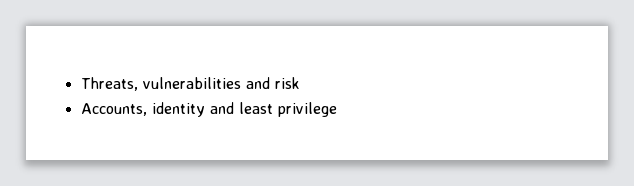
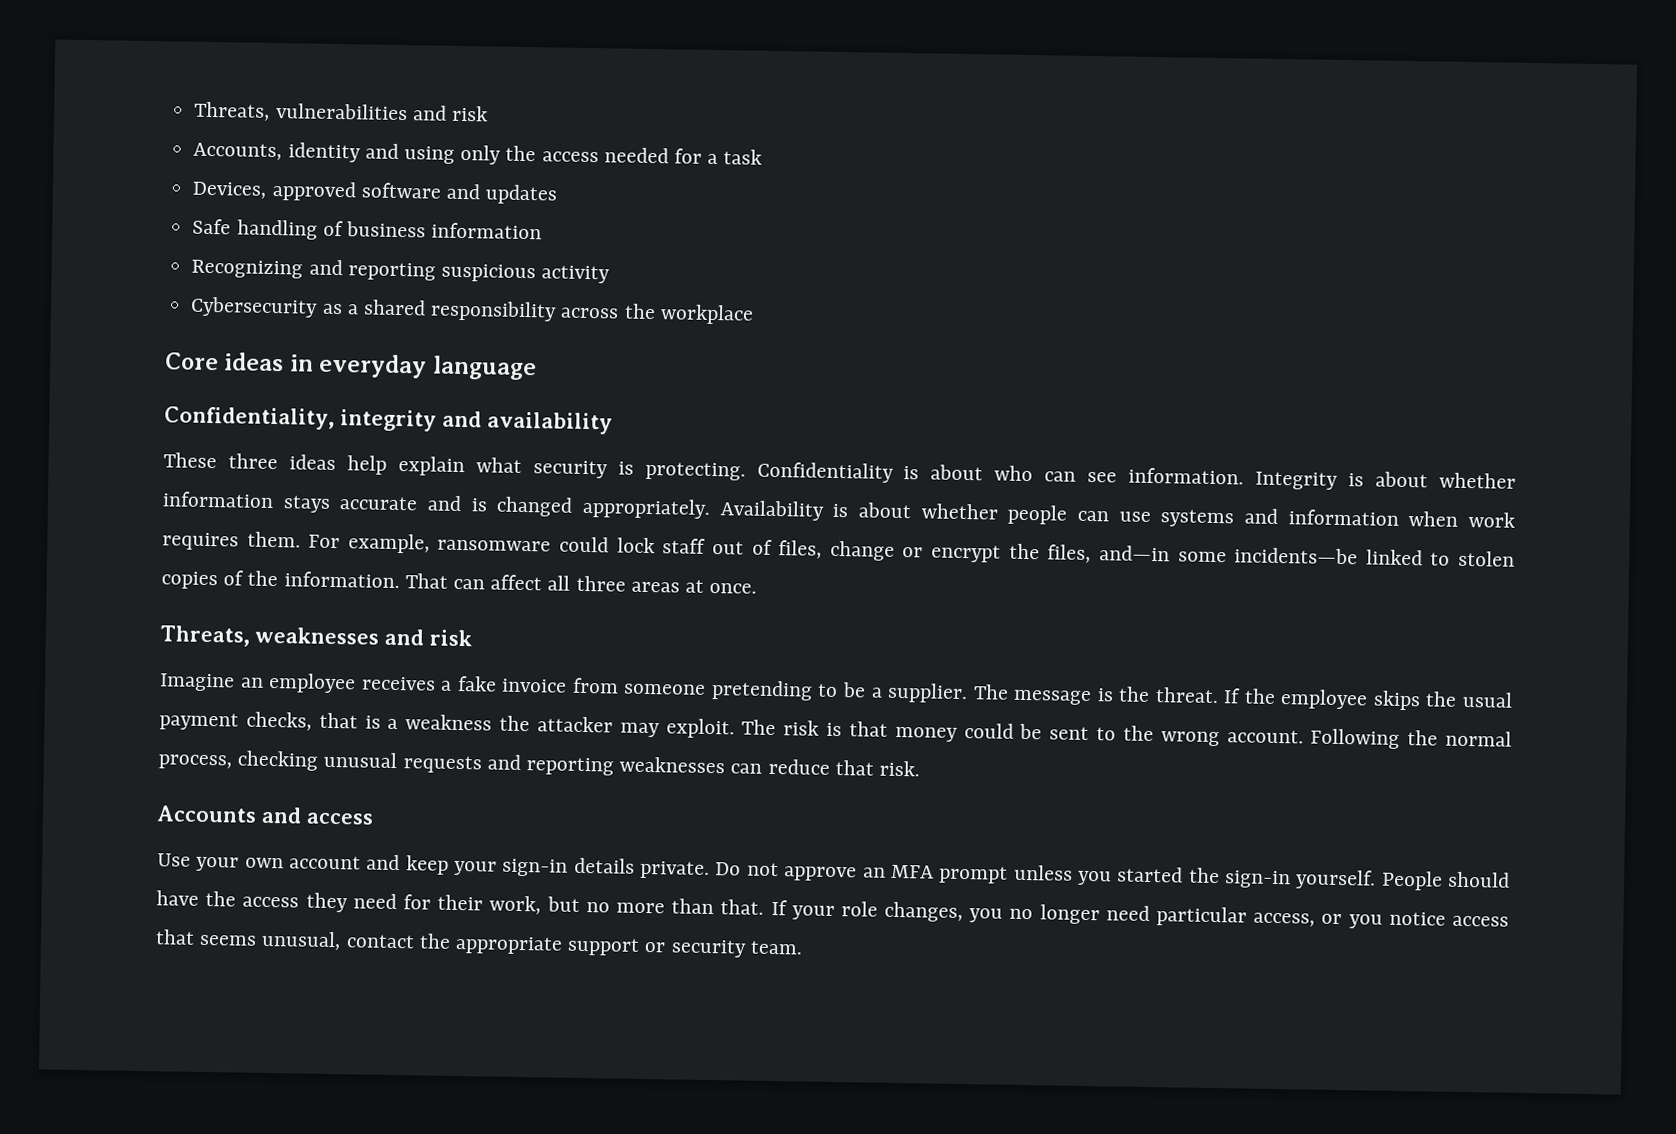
- Accounts, identity and least privilege
+ Accounts, identity and using only the access needed for a task
+ Devices, approved software and updates
+ Safe handling of business information
+ Recognizing and reporting suspicious activity
+ Cybersecurity as a shared responsibility across the workplace
+ Core ideas in everyday language
+ Confidentiality, integrity and availability
+ These three ideas help explain what security is protecting. Confidentiality is about who can see information. Integrity is about whether information stays accurate and is changed appropriately. Availability is about whether people can use systems and information when work requires them. For example, ransomware could lock staff out of files, change or encrypt the files, and—in some incidents—be linked to stolen copies of the information. That can affect all three areas at once.
+ Threats, weaknesses and risk
+ Imagine an employee receives a fake invoice from someone pretending to be a supplier. The message is the threat. If the employee skips the usual payment checks, that is a weakness the attacker may exploit. The risk is that money could be sent to the wrong account. Following the normal process, checking unusual requests and reporting weaknesses can reduce that risk.
+ Accounts and access
+ Use your own account and keep your sign-in details private. Do not approve an MFA prompt unless you started the sign-in yourself. People should have the access they need for their work, but no more than that. If your role changes, you no longer need particular access, or you notice access that seems unusual, contact the appropriate support or security team.

